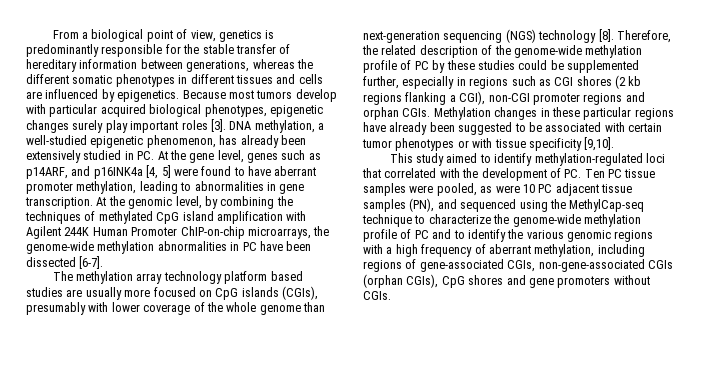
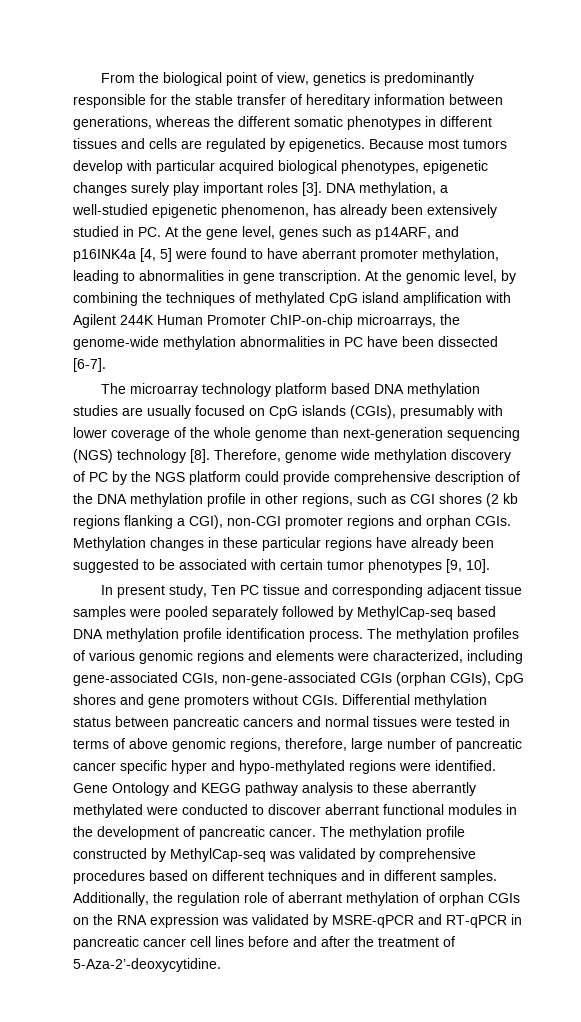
- From a biological point of view, genetics is predominantly responsible for the stable transfer of hereditary information between generations, whereas the different somatic phenotypes in different tissues and cells are influenced by epigenetics.
+ From the biological point of view, genetics is predominantly responsible for the stable transfer of hereditary information between generations, whereas the different somatic phenotypes in different tissues and cells are regulated by epigenetics.
- The methylation array technology platform based studies are usually more focused on CpG islands (CGIs), presumably with lower coverage of the whole genome than next-generation sequencing (NGS) technology [8].
+ The microarray technology platform based DNA methylation studies are usually focused on CpG islands (CGIs), presumably with lower coverage of the whole genome than next-generation sequencing (NGS) technology [8].
- Therefore, the related description of the genome-wide methylation profile of PC by these studies could be supplemented further, especially in regions such as CGI shores (2 kb regions flanking a CGI), non-CGI promoter regions and orphan CGIs.
+ Therefore, genome wide methylation discovery of PC by the NGS platform could provide comprehensive description of the DNA methylation profile in other regions, such as CGI shores (2 kb regions flanking a CGI), non-CGI promoter regions and orphan CGIs.
- Methylation changes in these particular regions have already been suggested to be associated with certain tumor phenotypes or with tissue specificity [9,10].
- This study aimed to identify methylation-regulated loci that correlated with the development of PC. Ten PC tissue samples were pooled, as were 10 PC adjacent tissue samples (PN), and sequenced using the MethylCap-seq technique to characterize the genome-wide methylation profile of PC and to identify the various genomic regions with a high frequency of aberrant methylation, including regions of gene-associated CGIs, non-gene-associated CGIs (orphan CGIs), CpG shores and gene promoters without CGIs.
+ Methylation changes in these particular regions have already been suggested to be associated with certain tumor phenotypes [9, 10].
+ In present study, Ten PC tissue and corresponding adjacent tissue samples were pooled separately followed by MethylCap-seq based DNA methylation profile identification process. The methylation profiles of various genomic regions and elements were characterized, including gene-associated CGIs, non-gene-associated CGIs (orphan CGIs), CpG shores and gene promoters without CGIs.
+ Differential methylation status between pancreatic cancers and normal tissues were tested in terms of above genomic regions, therefore, large number of pancreatic cancer specific hyper and hypo-methylated regions were identified. Gene Ontology and KEGG pathway analysis to these aberrantly methylated were conducted to discover aberrant functional modules in the development of pancreatic cancer. The methylation profile constructed by MethylCap-seq was validated by comprehensive procedures based on different techniques and in different samples. Additionally, the regulation role of aberrant methylation of orphan CGIs on the RNA expression was validated by MSRE-qPCR and RT-qPCR in pancreatic cancer cell lines before and after the treatment of 5-Aza-2’-deoxycytidine.

